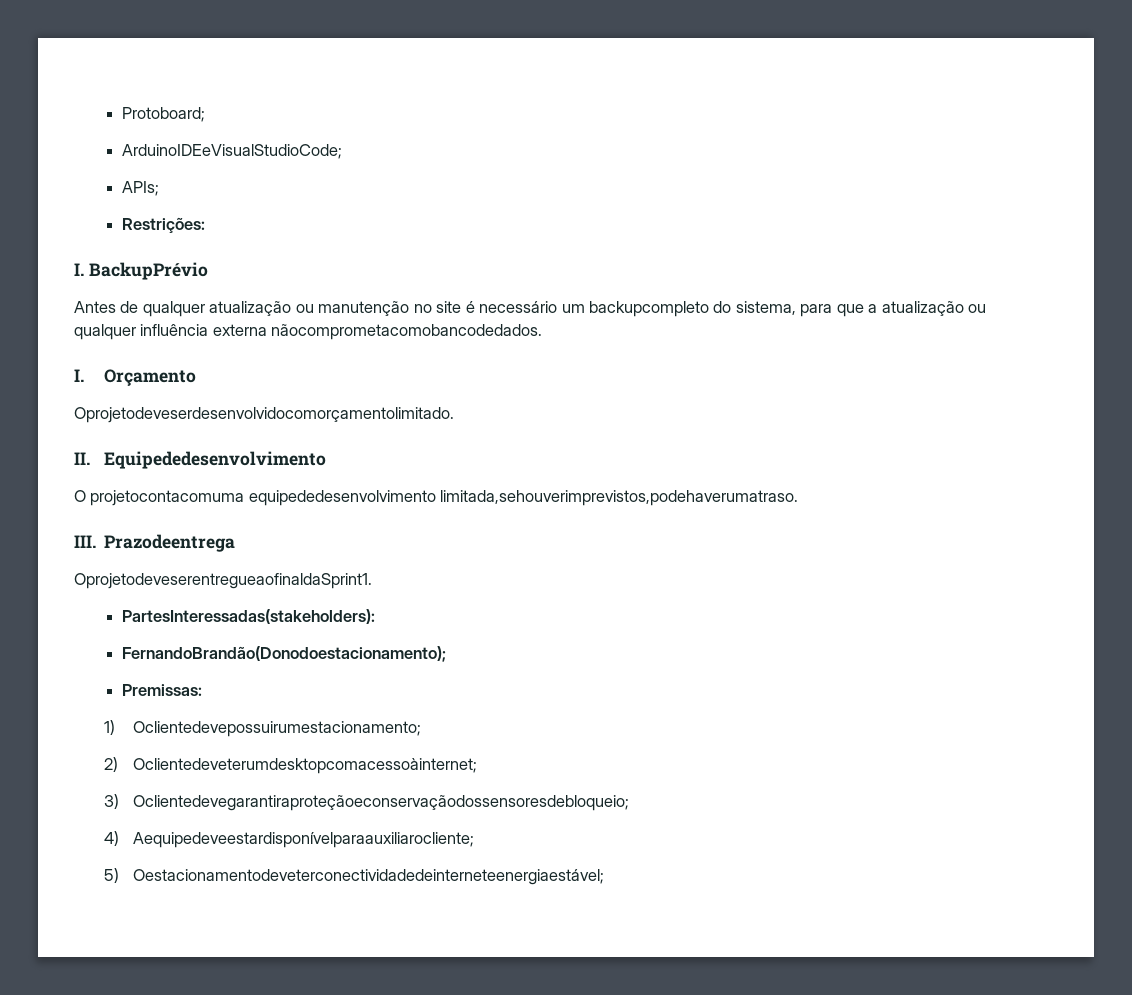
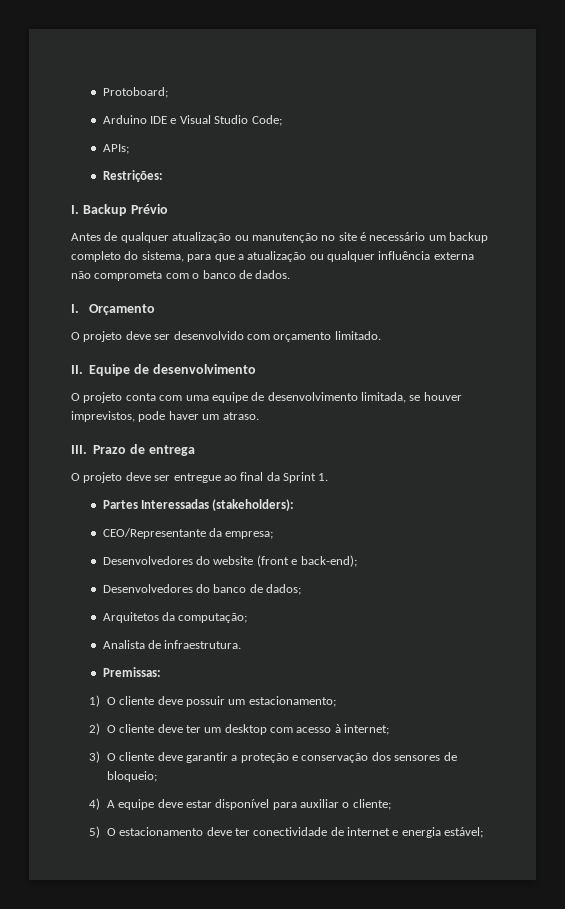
- ArduinoIDEeVisualStudioCode;
+ Arduino IDE e Visual Studio Code;
- I. BackupPrévio
+ I. Backup Prévio
- Antes de qualquer atualização ou manutenção no site é necessário um backupcompleto do sistema, para que a atualização ou qualquer influência externa nãocomprometacomobancodedados.
+ Antes de qualquer atualização ou manutenção no site é necessário um backup completo do sistema, para que a atualização ou qualquer influência externa não comprometa com o banco de dados.
  I. Orçamento
- Oprojetodeveserdesenvolvidocomorçamentolimitado.
- II. Equipededesenvolvimento
- O projetocontacomuma equipededesenvolvimento limitada,sehouverimprevistos,podehaverumatraso.
- III. Prazodeentrega
- OprojetodeveserentregueaofinaldaSprint1.
- PartesInteressadas(stakeholders):
- FernandoBrandão(Donodoestacionamento);
+ O projeto deve ser desenvolvido com orçamento limitado.
+ II. Equipe de desenvolvimento
+ O projeto conta com uma equipe de desenvolvimento limitada, se houver imprevistos, pode haver um atraso.
+ III. Prazo de entrega
+ O projeto deve ser entregue ao final da Sprint 1.
+ Partes Interessadas (stakeholders):
+ CEO/Representante da empresa;
+ Desenvolvedores do website (front e back-end);
+ Desenvolvedores do banco de dados;
+ Arquitetos da computação;
+ Analista de infraestrutura.
  Premissas:
- 1) Oclientedevepossuirumestacionamento;
- 2) Oclientedeveterumdesktopcomacessoàinternet;
- 3) Oclientedevegarantiraproteçãoeconservaçãodossensoresdebloqueio;
- 4) Aequipedeveestardisponívelparaauxiliarocliente;
- 5) Oestacionamentodeveterconectividadedeinterneteenergiaestável;
+ 1) O cliente deve possuir um estacionamento;
+ 2) O cliente deve ter um desktop com acesso à internet;
+ 3) O cliente deve garantir a proteção e conservação dos sensores de bloqueio;
+ 4) A equipe deve estar disponível para auxiliar o cliente;
+ 5) O estacionamento deve ter conectividade de internet e energia estável;

